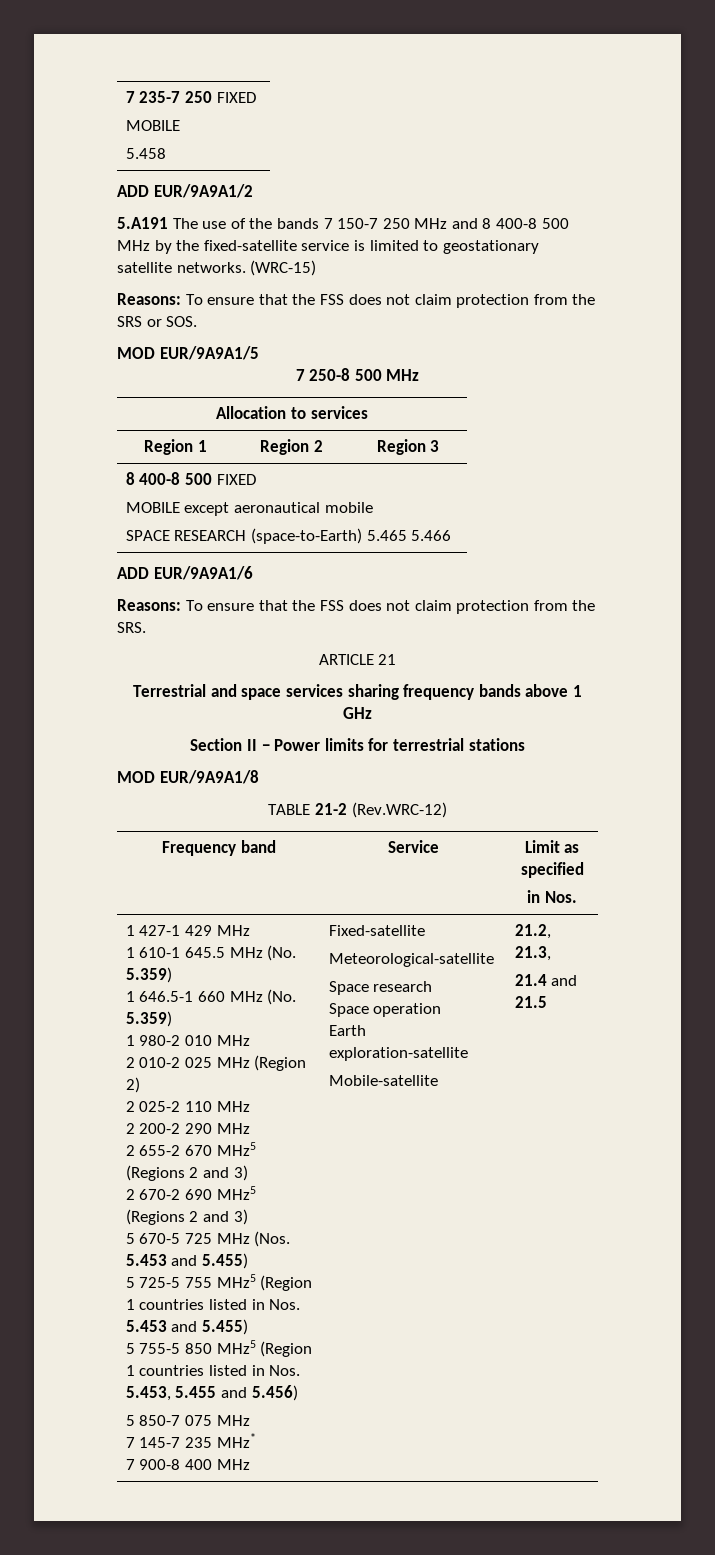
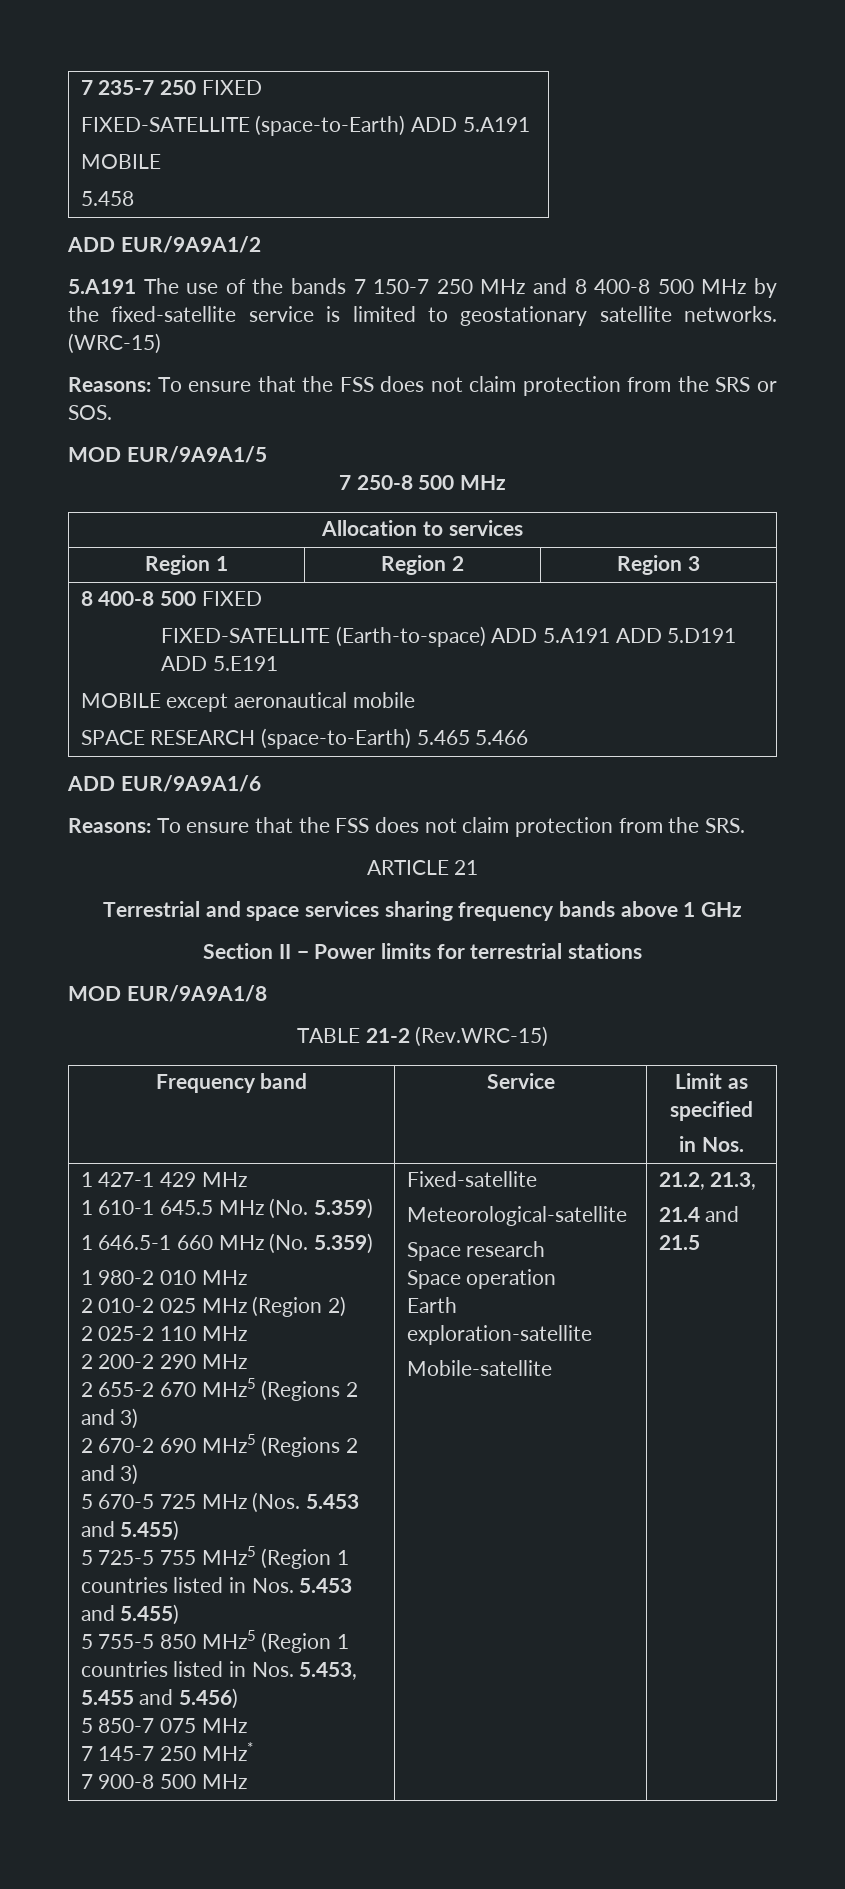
  7 235-7 250 FIXED
+ FIXED-SATELLITE (space-to-Earth) ADD 5.A191
  8 400-8 500 FIXED
+ FIXED-SATELLITE (Earth-to-space) ADD 5.A191 ADD 5.D191 ADD 5.E191
- TABLE 21-2 (Rev.WRC-12)
+ TABLE 21-2 (Rev.WRC-15)
- 7 145-7 235 MHz*
+ 7 145-7 250 MHz*
- 7 900-8 400 MHz
+ 7 900-8 500 MHz

